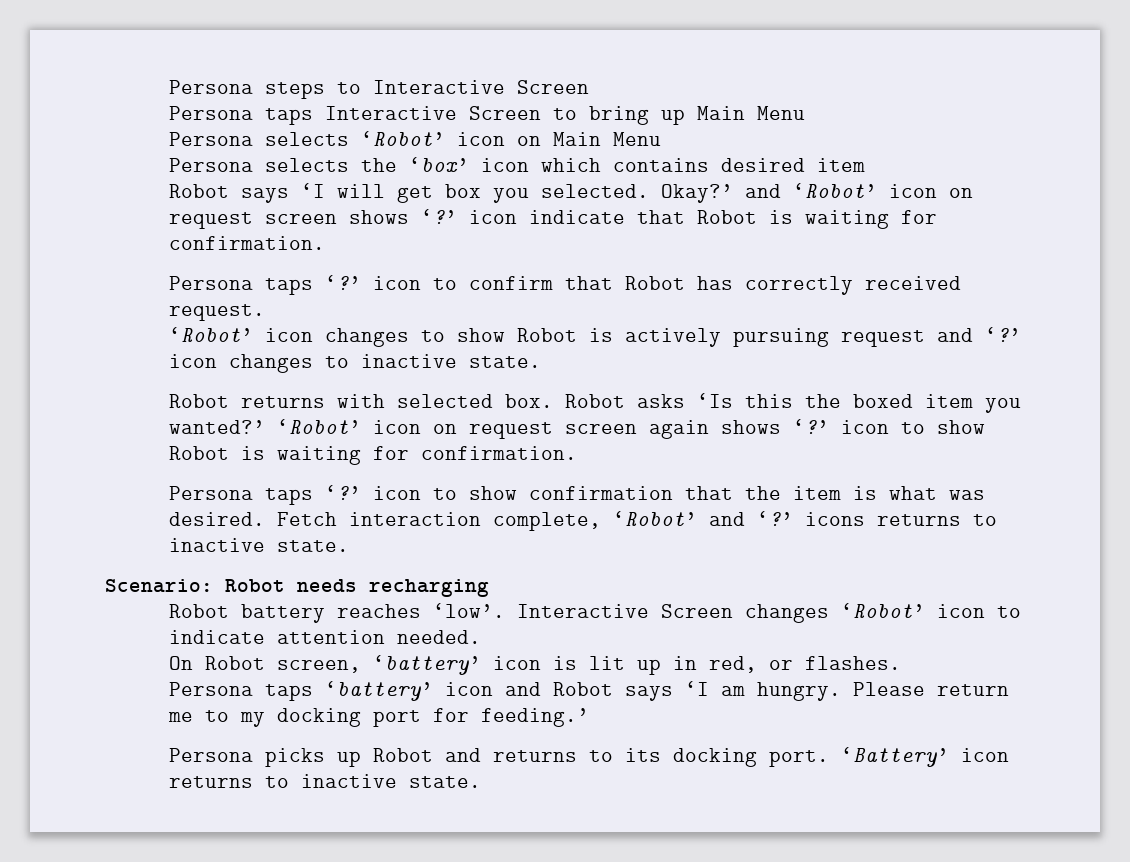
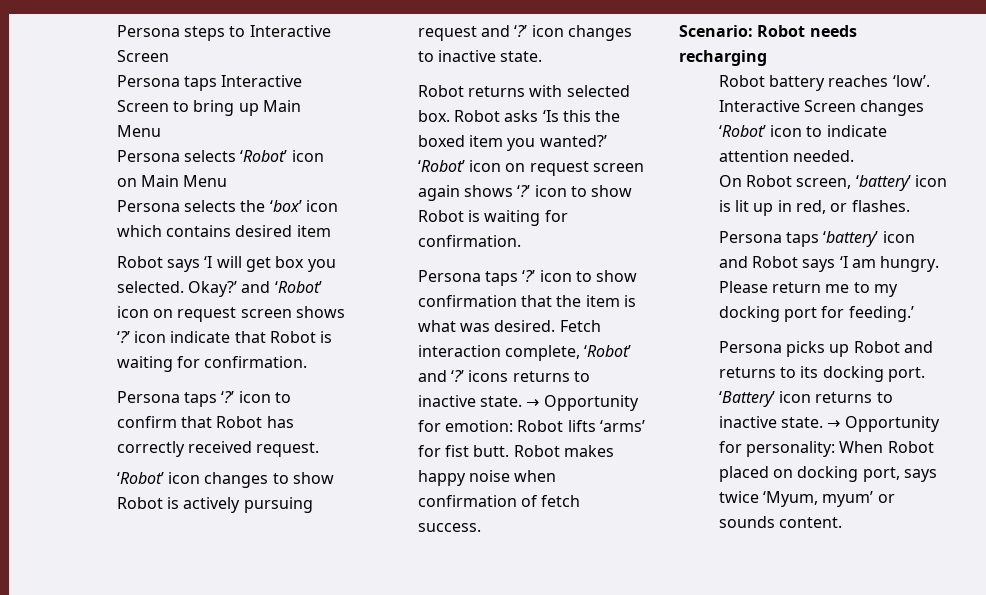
+ → Opportunity for emotion: Robot lifts ‘arms’ for fist butt. Robot makes happy noise when confirmation of fetch success.
+ → Opportunity for personality: When Robot placed on docking port, says twice ‘Myum, myum’ or sounds content.

